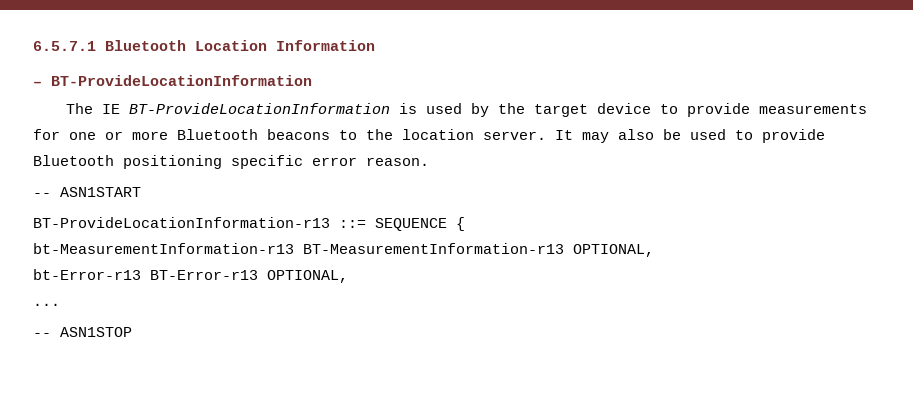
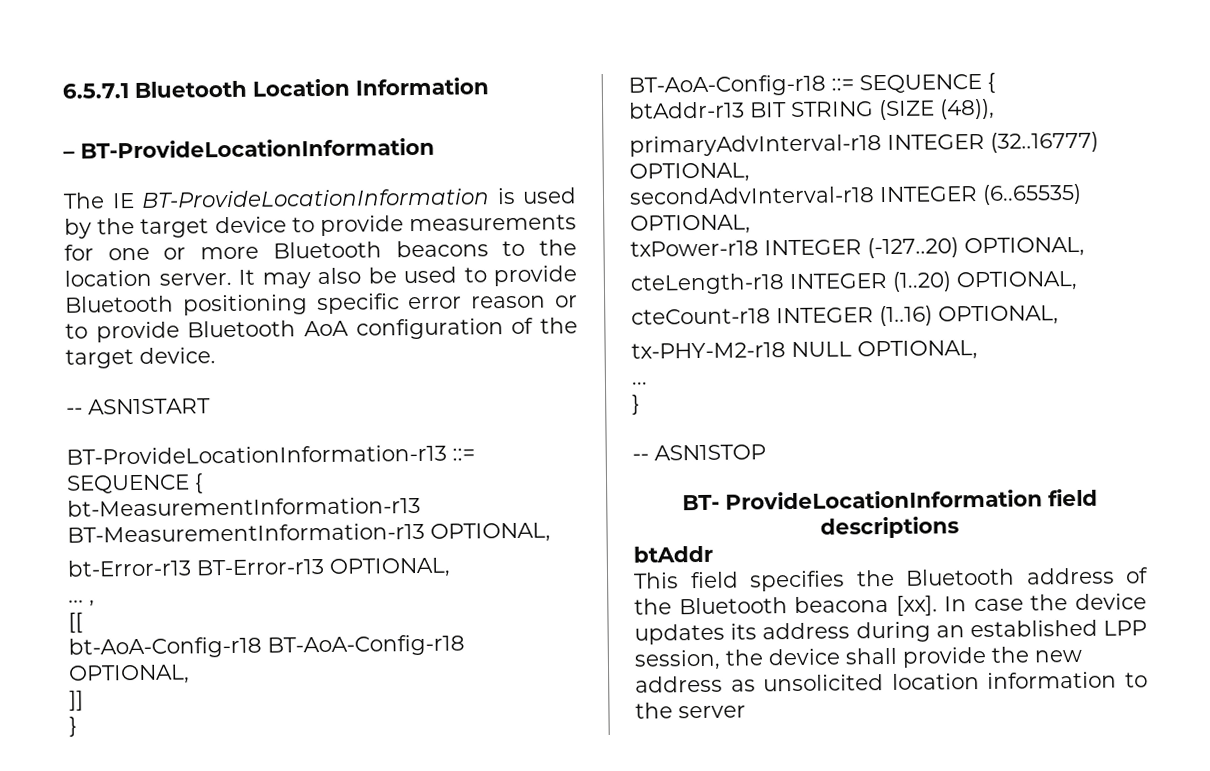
- It may also be used to provide Bluetooth positioning specific error reason.
+ It may also be used to provide Bluetooth positioning specific error reason or to provide Bluetooth AoA configuration of the target device.
+ ... ,
+ [[
+ bt-AoA-Config-r18 BT-AoA-Config-r18 OPTIONAL,
+ ]]
+ }
+ BT-AoA-Config-r18 ::= SEQUENCE {
+ btAddr-r13 BIT STRING (SIZE (48)),
+ primaryAdvInterval-r18 INTEGER (32..16777) OPTIONAL,
+ secondAdvInterval-r18 INTEGER (6..65535) OPTIONAL,
+ txPower-r18 INTEGER (-127..20) OPTIONAL,
+ cteLength-r18 INTEGER (1..20) OPTIONAL,
+ cteCount-r18 INTEGER (1..16) OPTIONAL,
+ tx-PHY-M2-r18 NULL OPTIONAL,
  ...
+ }
  -- ASN1STOP
+ BT- ProvideLocationInformation field descriptions
+ btAddr
+ This field specifies the Bluetooth address of the Bluetooth beacona [xx]. In case the device updates its address during an established LPP session, the device shall provide the new address as unsolicited location information to the server

